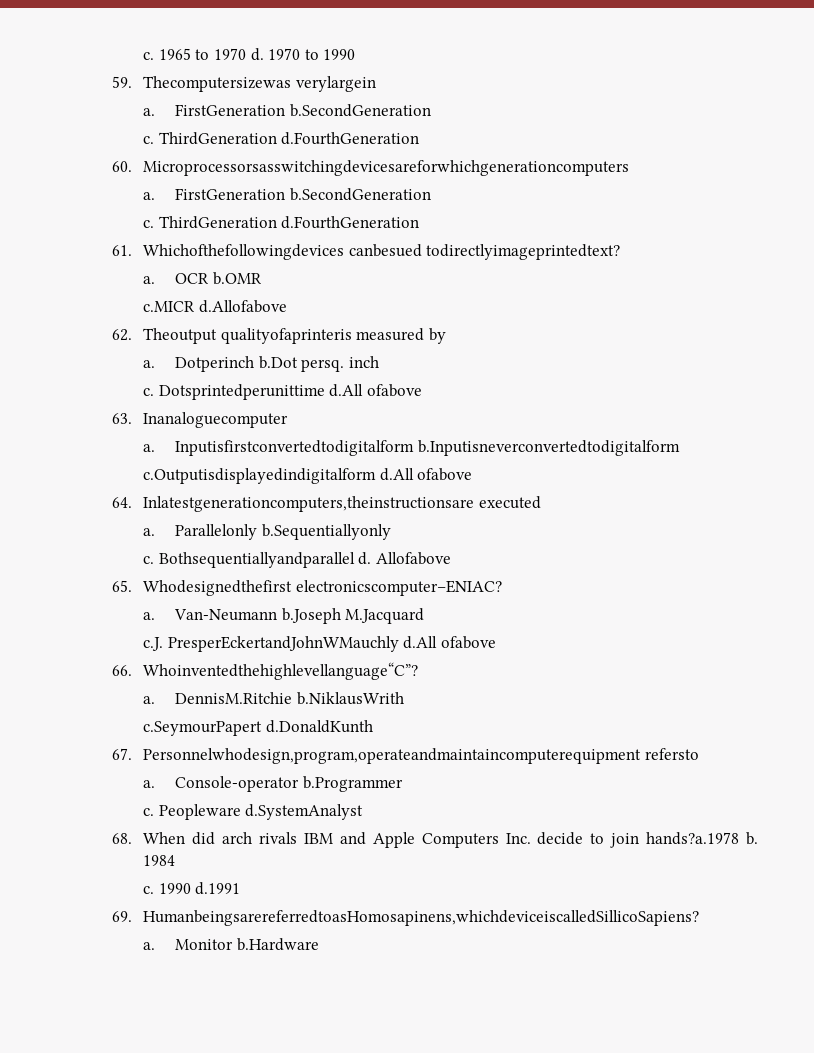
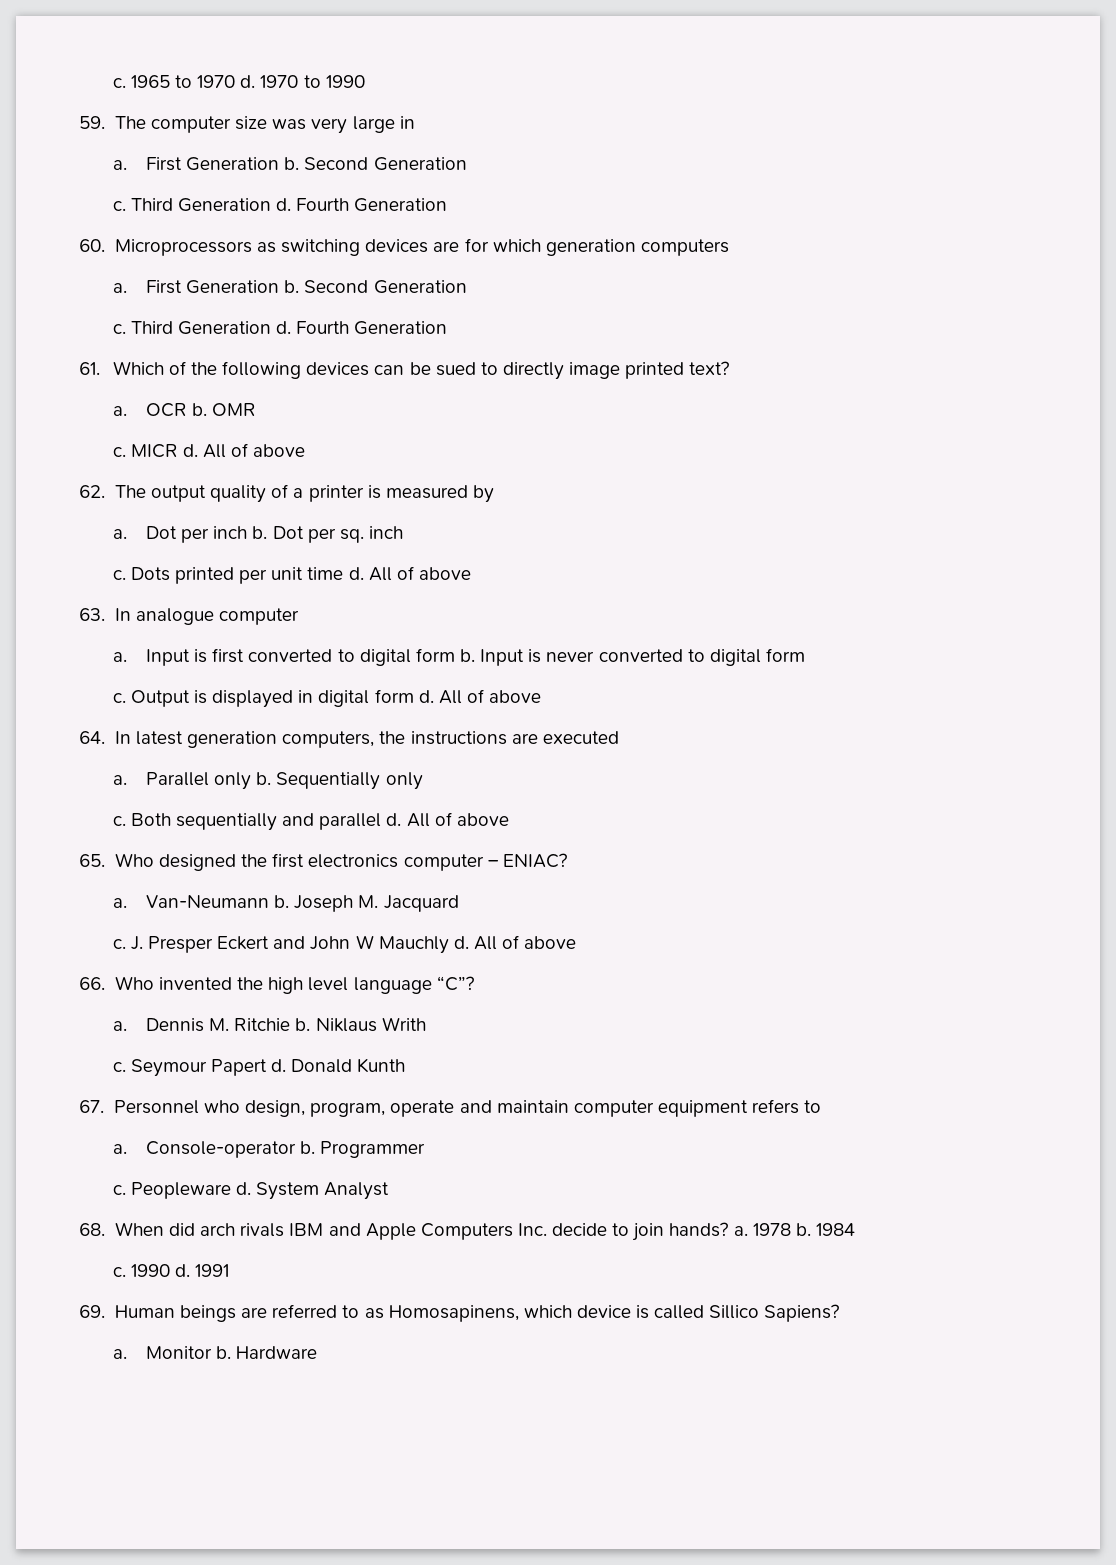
- 59. Thecomputersizewas verylargein
- a. FirstGeneration b.SecondGeneration
- c. ThirdGeneration d.FourthGeneration
- 60. Microprocessorsasswitchingdevicesareforwhichgenerationcomputers
- a. FirstGeneration b.SecondGeneration
- c. ThirdGeneration d.FourthGeneration
- 61. Whichofthefollowingdevices canbesued todirectlyimageprintedtext?
- a. OCR b.OMR
- c.MICR d.Allofabove
- 62. Theoutput qualityofaprinteris measured by
- a. Dotperinch b.Dot persq. inch
- c. Dotsprintedperunittime d.All ofabove
- 63. Inanaloguecomputer
- a. Inputisfirstconvertedtodigitalform b.Inputisneverconvertedtodigitalform
- c.Outputisdisplayedindigitalform d.All ofabove
- 64. Inlatestgenerationcomputers,theinstructionsare executed
- a. Parallelonly b.Sequentiallyonly
- c. Bothsequentiallyandparallel d. Allofabove
- 65. Whodesignedthefirst electronicscomputer–ENIAC?
- a. Van-Neumann b.Joseph M.Jacquard
- c.J. PresperEckertandJohnWMauchly d.All ofabove
- 66. Whoinventedthehighlevellanguage“C”?
- a. DennisM.Ritchie b.NiklausWrith
- c.SeymourPapert d.DonaldKunth
- 67. Personnelwhodesign,program,operateandmaintaincomputerequipment refersto
+ 59. The computer size was very large in
+ a. First Generation b. Second Generation
+ c. Third Generation d. Fourth Generation
+ 60. Microprocessors as switching devices are for which generation computers
+ a. First Generation b. Second Generation
+ c. Third Generation d. Fourth Generation
+ 61. Which of the following devices can be sued to directly image printed text?
+ a. OCR b. OMR
+ c. MICR d. All of above
+ 62. The output quality of a printer is measured by
+ a. Dot per inch b. Dot per sq. inch
+ c. Dots printed per unit time d. All of above
+ 63. In analogue computer
+ a. Input is first converted to digital form b. Input is never converted to digital form
+ c. Output is displayed in digital form d. All of above
+ 64. In latest generation computers, the instructions are executed
+ a. Parallel only b. Sequentially only
+ c. Both sequentially and parallel d. All of above
+ 65. Who designed the first electronics computer – ENIAC?
+ a. Van-Neumann b. Joseph M. Jacquard
+ c. J. Presper Eckert and John W Mauchly d. All of above
+ 66. Who invented the high level language “C”?
+ a. Dennis M. Ritchie b. Niklaus Writh
+ c. Seymour Papert d. Donald Kunth
+ 67. Personnel who design, program, operate and maintain computer equipment refers to
- Console-operator b.Programmer
+ Console-operator b. Programmer
- Peopleware d.SystemAnalyst
+ Peopleware d. System Analyst
- 68. When did arch rivals IBM and Apple Computers Inc. decide to join hands?a.1978 b.
+ 68. When did arch rivals IBM and Apple Computers Inc. decide to join hands? a. 1978 b.
- 1990 d.1991
+ 1990 d. 1991
- 69. HumanbeingsarereferredtoasHomosapinens,whichdeviceiscalledSillicoSapiens?
+ 69. Human beings are referred to as Homosapinens, which device is called Sillico Sapiens?
- Monitor b.Hardware
+ Monitor b. Hardware

